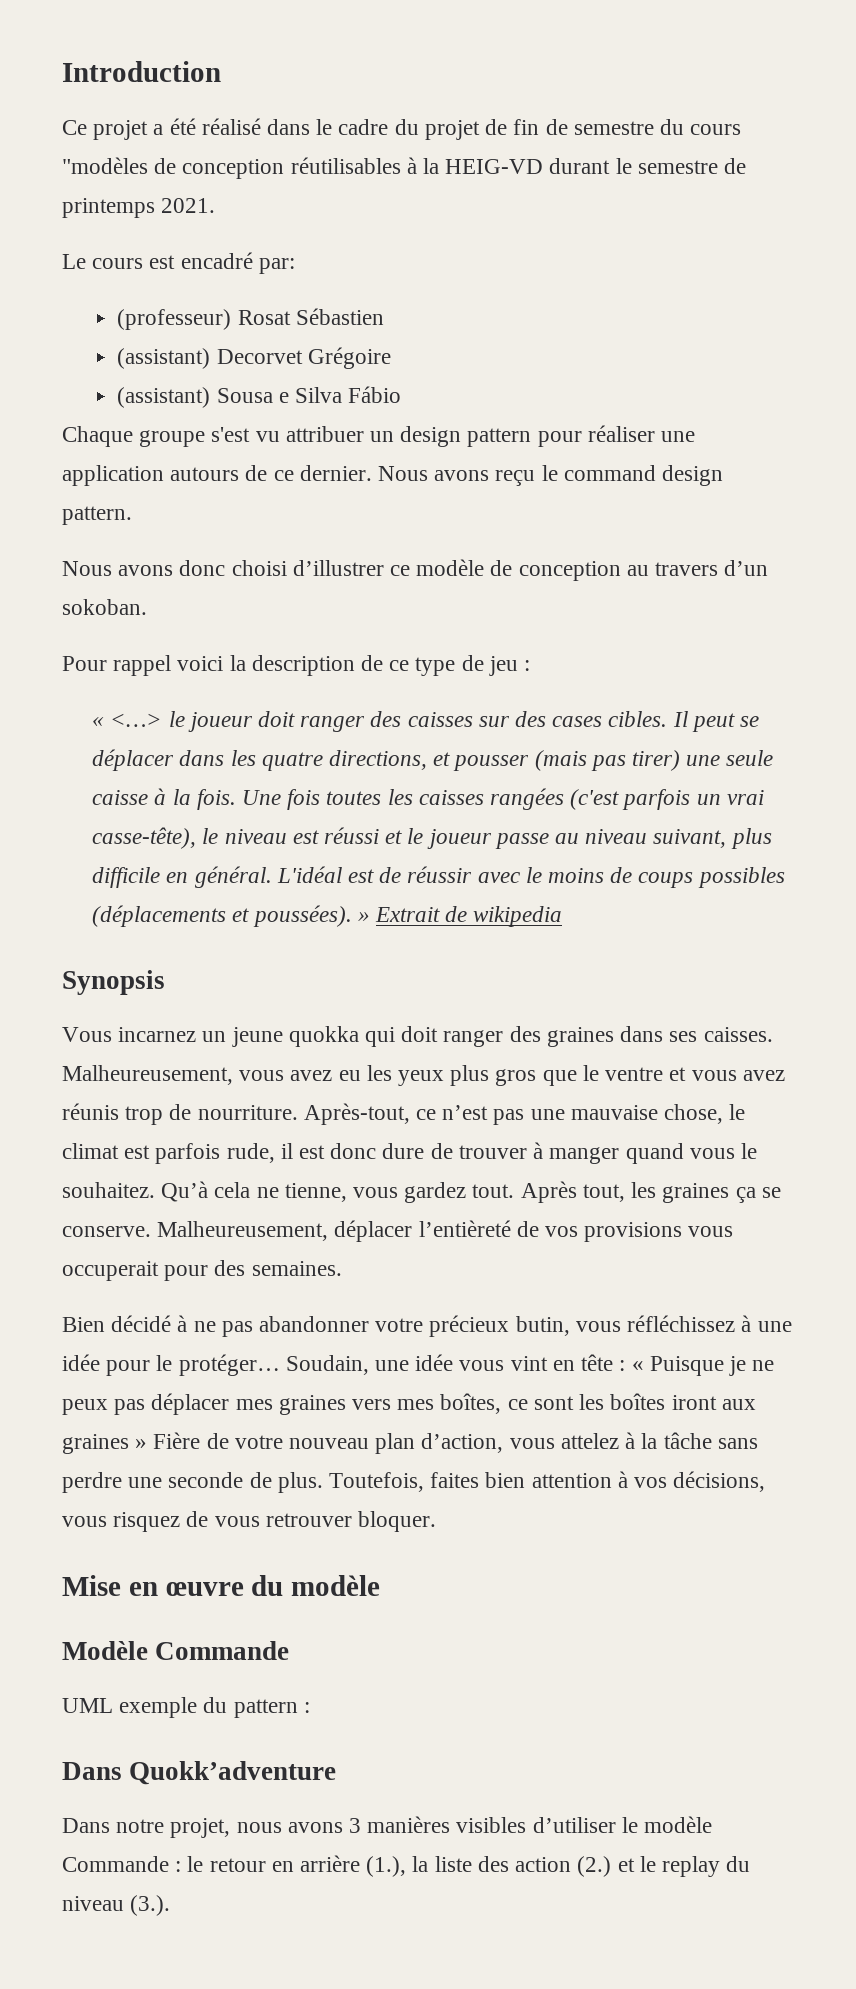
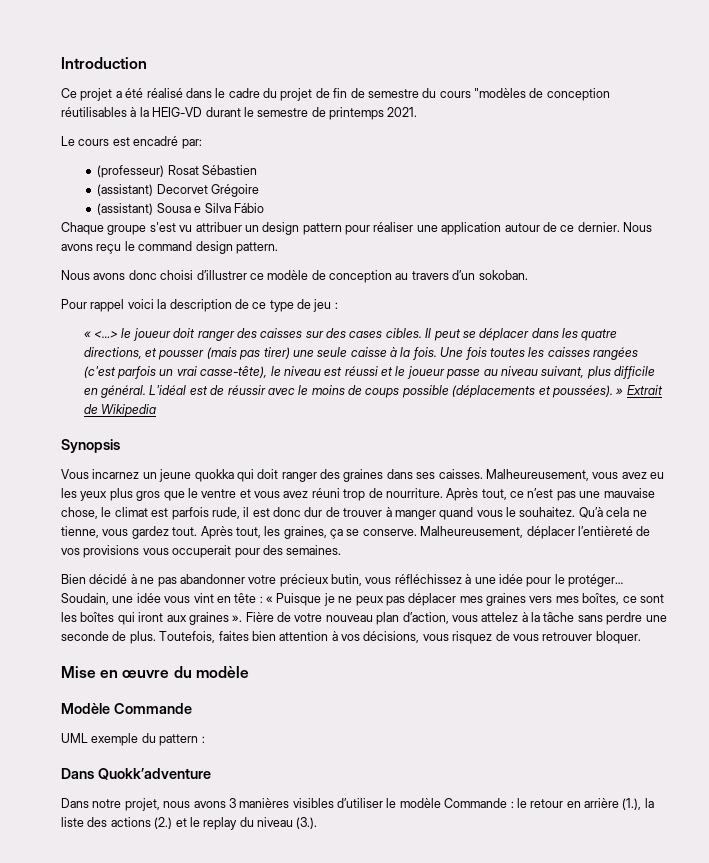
- Chaque groupe s'est vu attribuer un design pattern pour réaliser une application autours de ce dernier.
+ Chaque groupe s'est vu attribuer un design pattern pour réaliser une application autour de ce dernier.
- L'idéal est de réussir avec le moins de coups possibles (déplacements et poussées). » Extrait de wikipedia
+ L'idéal est de réussir avec le moins de coups possible (déplacements et poussées). » Extrait de Wikipedia
- Malheureusement, vous avez eu les yeux plus gros que le ventre et vous avez réunis trop de nourriture.
+ Malheureusement, vous avez eu les yeux plus gros que le ventre et vous avez réuni trop de nourriture.
- Après-tout, ce n’est pas une mauvaise chose, le climat est parfois rude, il est donc dure de trouver à manger quand vous le souhaitez.
+ Après tout, ce n’est pas une mauvaise chose, le climat est parfois rude, il est donc dur de trouver à manger quand vous le souhaitez.
- Après tout, les graines ça se conserve.
+ Après tout, les graines, ça se conserve.
- Soudain, une idée vous vint en tête : « Puisque je ne peux pas déplacer mes graines vers mes boîtes, ce sont les boîtes iront aux graines » Fière de votre nouveau plan d’action, vous attelez à la tâche sans perdre une seconde de plus.
+ Soudain, une idée vous vint en tête : « Puisque je ne peux pas déplacer mes graines vers mes boîtes, ce sont les boîtes qui iront aux graines ». Fière de votre nouveau plan d’action, vous attelez à la tâche sans perdre une seconde de plus.
- Dans notre projet, nous avons 3 manières visibles d’utiliser le modèle Commande : le retour en arrière (1.), la liste des action (2.) et le replay du niveau (3.).
+ Dans notre projet, nous avons 3 manières visibles d’utiliser le modèle Commande : le retour en arrière (1.), la liste des actions (2.) et le replay du niveau (3.).

